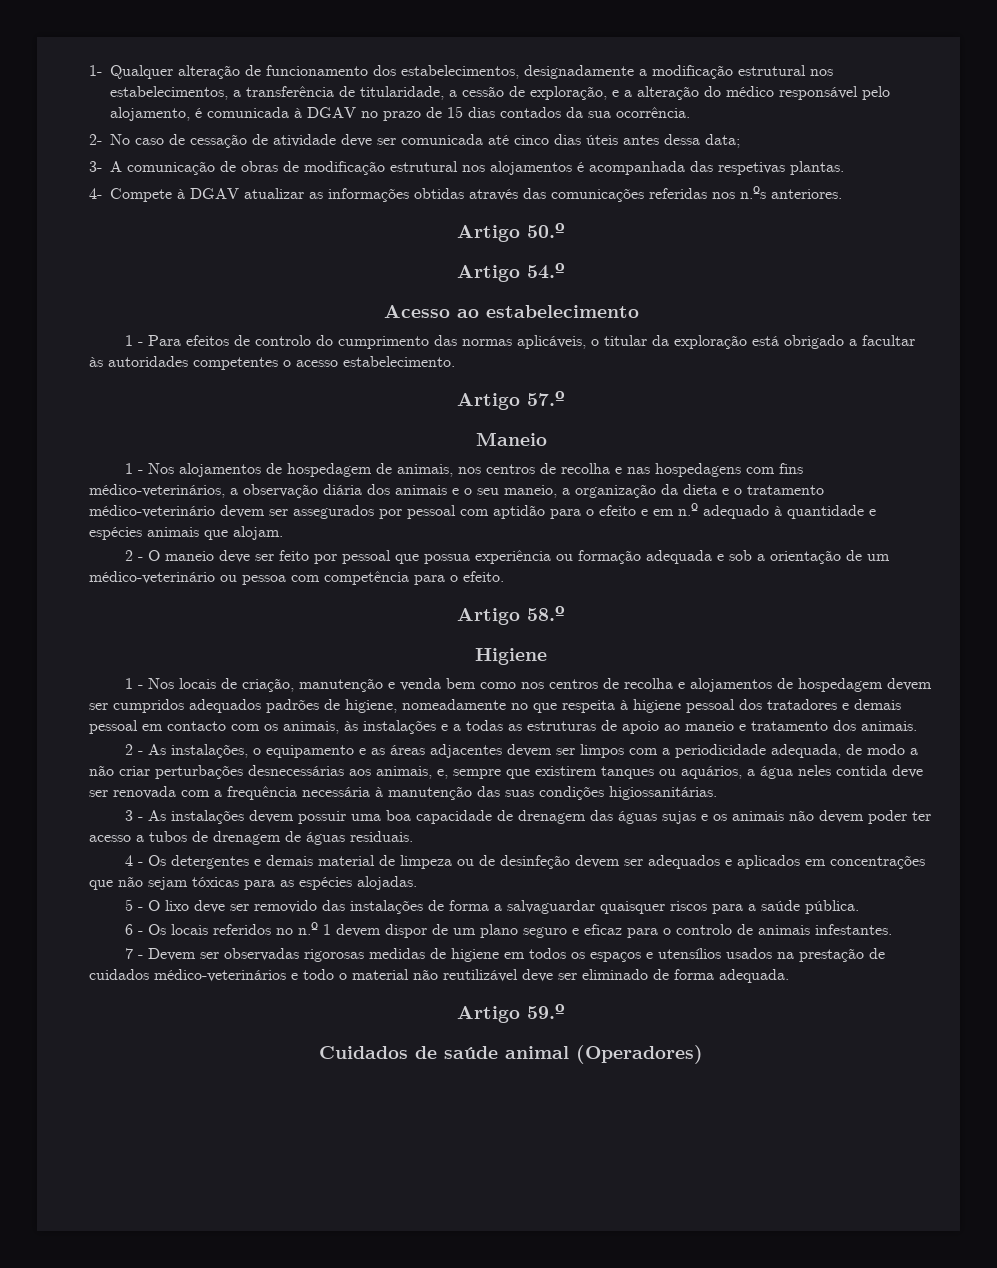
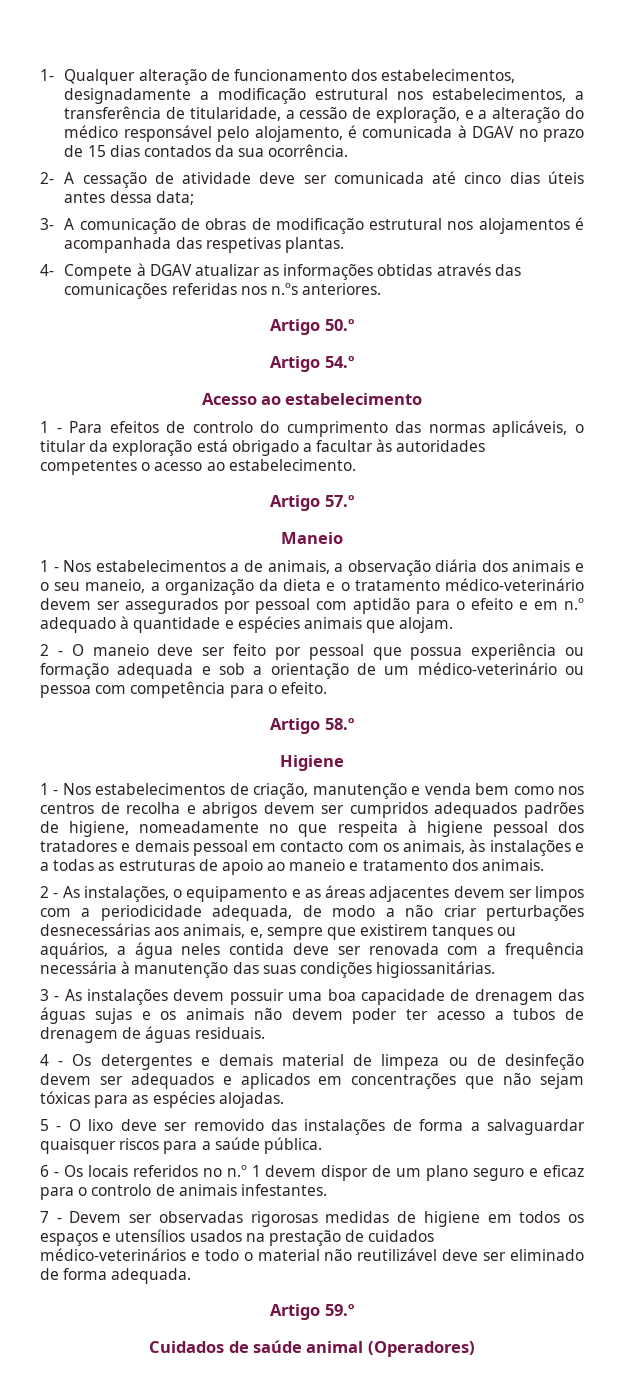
- 2- No caso de cessação de atividade deve ser comunicada até cinco dias úteis antes dessa data;
+ 2- A cessação de atividade deve ser comunicada até cinco dias úteis antes dessa data;
- 1 - Para efeitos de controlo do cumprimento das normas aplicáveis, o titular da exploração está obrigado a facultar às autoridades competentes o acesso estabelecimento.
+ 1 - Para efeitos de controlo do cumprimento das normas aplicáveis, o titular da exploração está obrigado a facultar às autoridades competentes o acesso ao estabelecimento.
- 1 - Nos alojamentos de hospedagem de animais, nos centros de recolha e nas hospedagens com fins médico-veterinários, a observação diária dos animais e o seu maneio, a organização da dieta e o tratamento médico-veterinário devem ser assegurados por pessoal com aptidão para o efeito e em n.º adequado à quantidade e espécies animais que alojam.
+ 1 - Nos estabelecimentos a de animais, a observação diária dos animais e o seu maneio, a organização da dieta e o tratamento médico-veterinário devem ser assegurados por pessoal com aptidão para o efeito e em n.º adequado à quantidade e espécies animais que alojam.
- 1 - Nos locais de criação, manutenção e venda bem como nos centros de recolha e alojamentos de hospedagem devem ser cumpridos adequados padrões de higiene, nomeadamente no que respeita à higiene pessoal dos tratadores e demais pessoal em contacto com os animais, às instalações e a todas as estruturas de apoio ao maneio e tratamento dos animais.
+ 1 - Nos estabelecimentos de criação, manutenção e venda bem como nos centros de recolha e abrigos devem ser cumpridos adequados padrões de higiene, nomeadamente no que respeita à higiene pessoal dos tratadores e demais pessoal em contacto com os animais, às instalações e a todas as estruturas de apoio ao maneio e tratamento dos animais.

